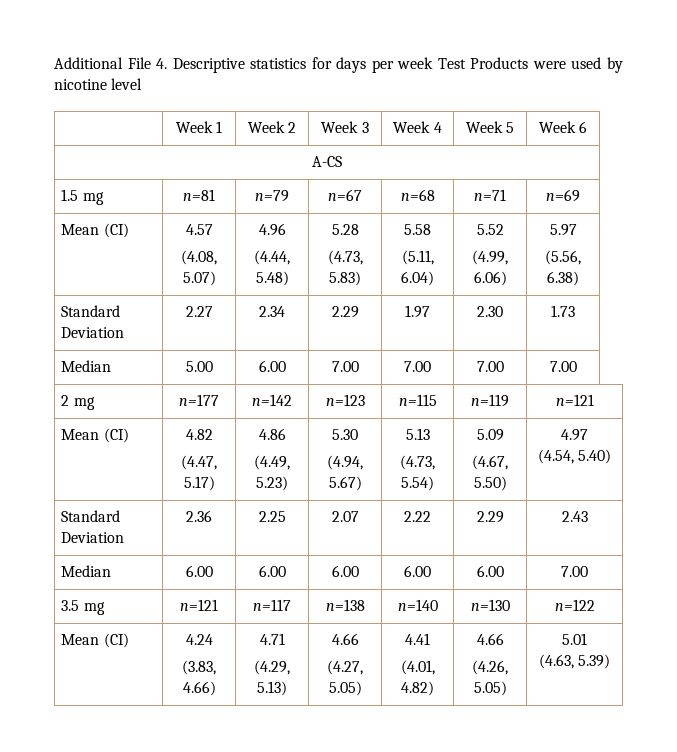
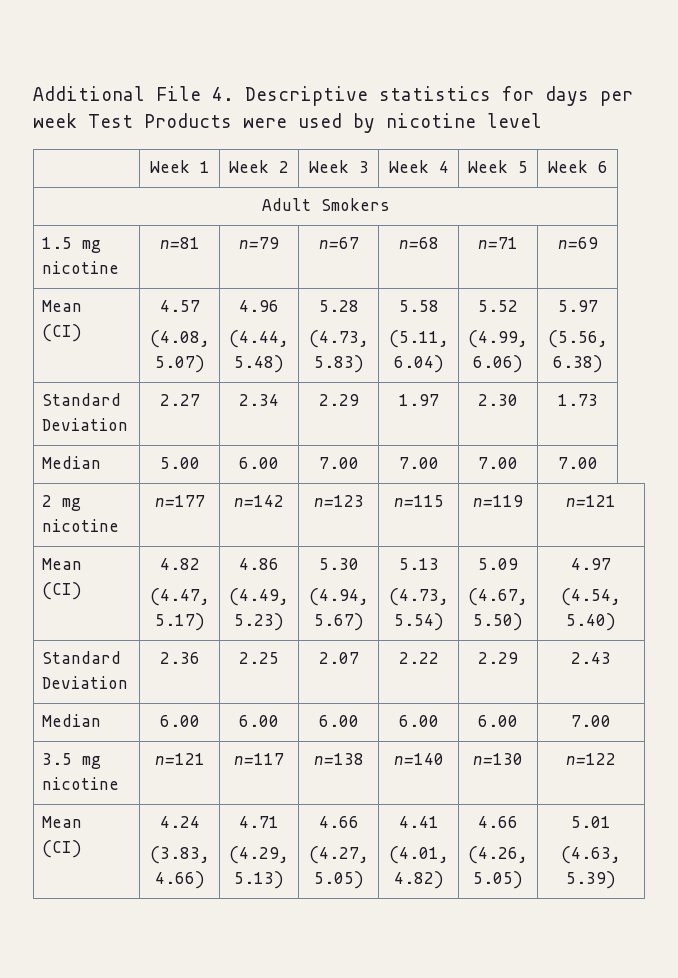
- A-CS
+ Adult Smokers
- 1.5 mg | n=81 | n=79 | n=67 | n=68 | n=71 | n=69
+ 1.5 mg nicotine | n=81 | n=79 | n=67 | n=68 | n=71 | n=69
- 2 mg | n=177 | n=142 | n=123 | n=115 | n=119 | n=121
+ 2 mg nicotine | n=177 | n=142 | n=123 | n=115 | n=119 | n=121
- 3.5 mg | n=121 | n=117 | n=138 | n=140 | n=130 | n=122
+ 3.5 mg nicotine | n=121 | n=117 | n=138 | n=140 | n=130 | n=122

